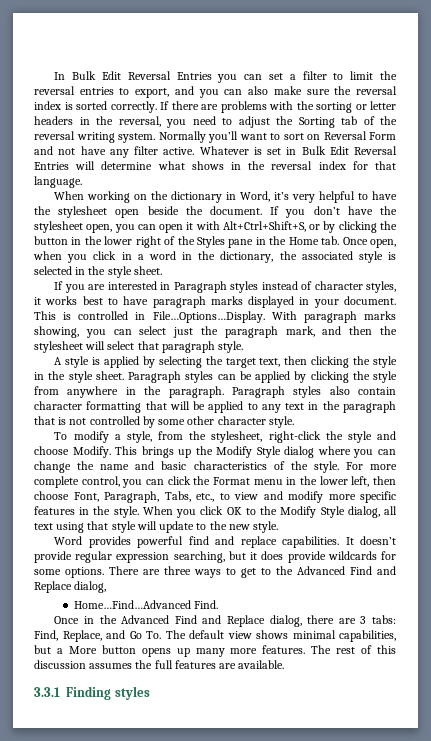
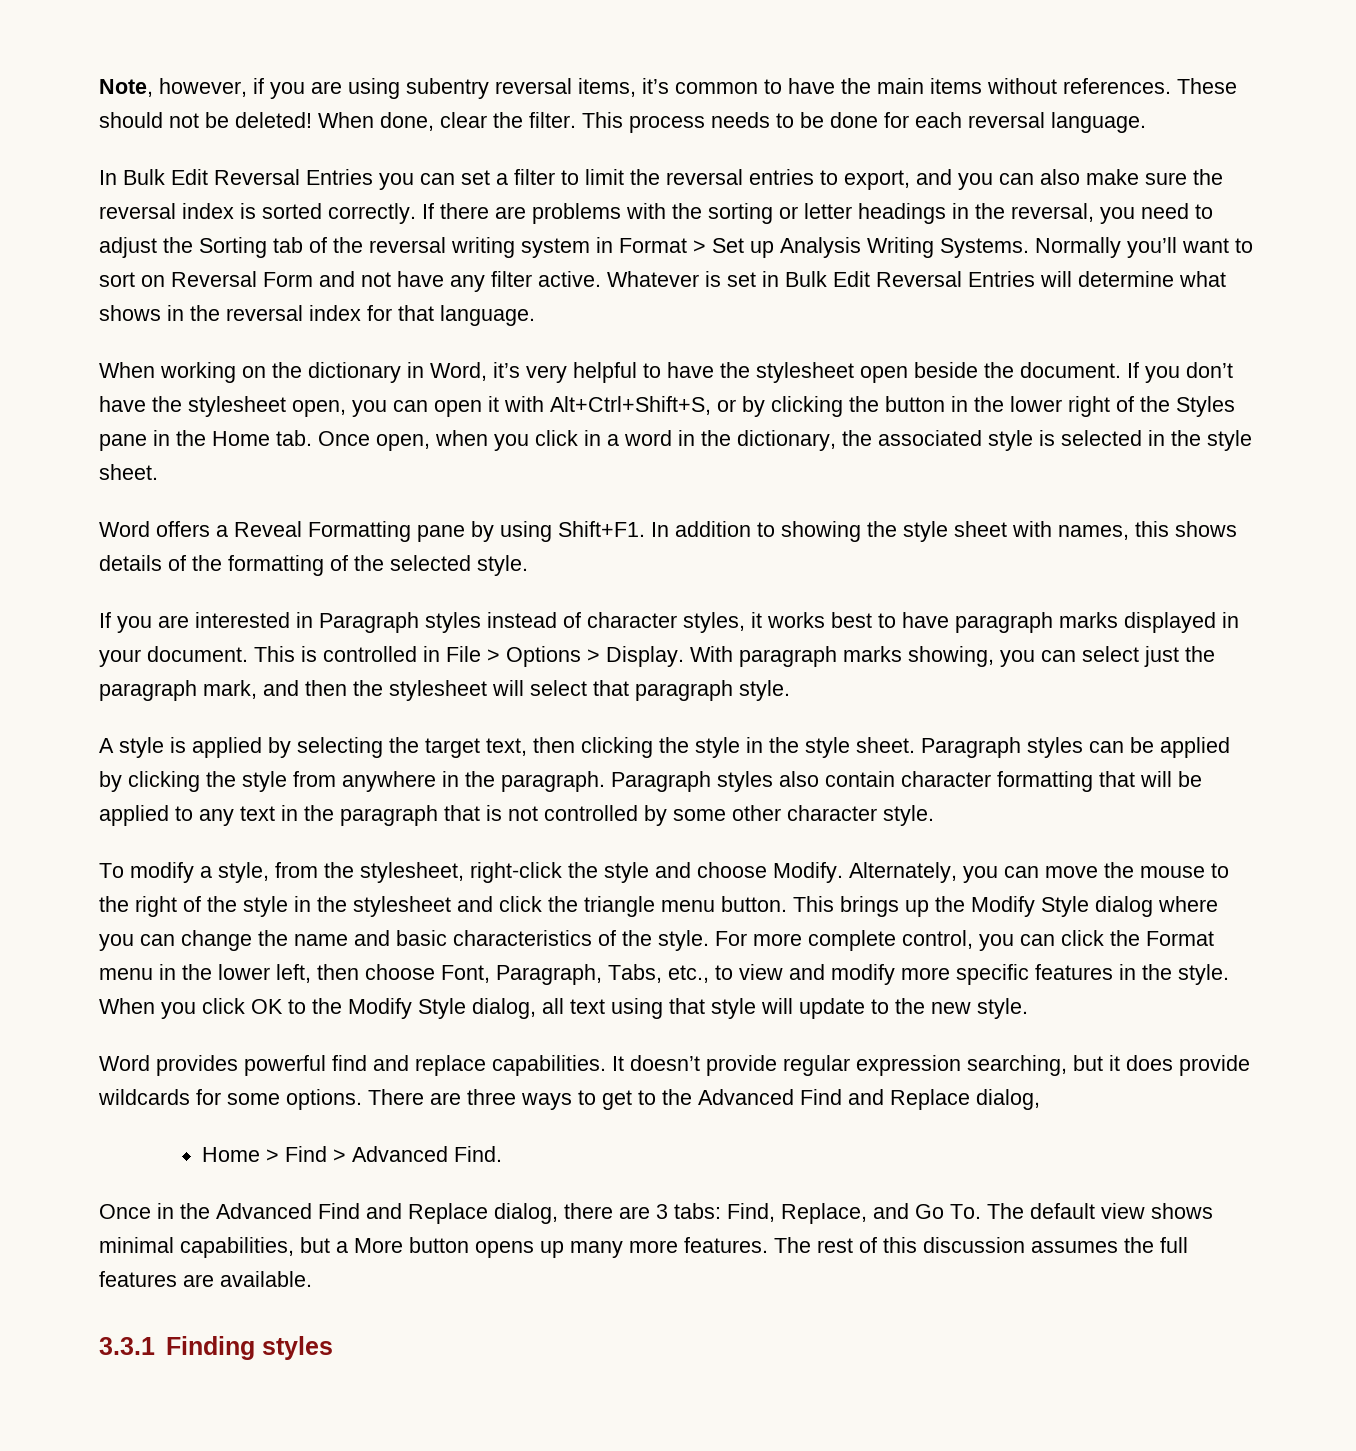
+ Note, however, if you are using subentry reversal items, it’s common to have the main items without references. These should not be deleted! When done, clear the filter. This process needs to be done for each reversal language.
- If there are problems with the sorting or letter headers in the reversal, you need to adjust the Sorting tab of the reversal writing system.
+ If there are problems with the sorting or letter headings in the reversal, you need to adjust the Sorting tab of the reversal writing system in Format > Set up Analysis Writing Systems.
+ Word offers a Reveal Formatting pane by using Shift+F1. In addition to showing the style sheet with names, this shows details of the formatting of the selected style.
- This is controlled in File…Options…Display.
+ This is controlled in File > Options > Display.
+ Alternately, you can move the mouse to the right of the style in the stylesheet and click the triangle menu button.
- Home…Find…Advanced Find.
+ Home > Find > Advanced Find.

